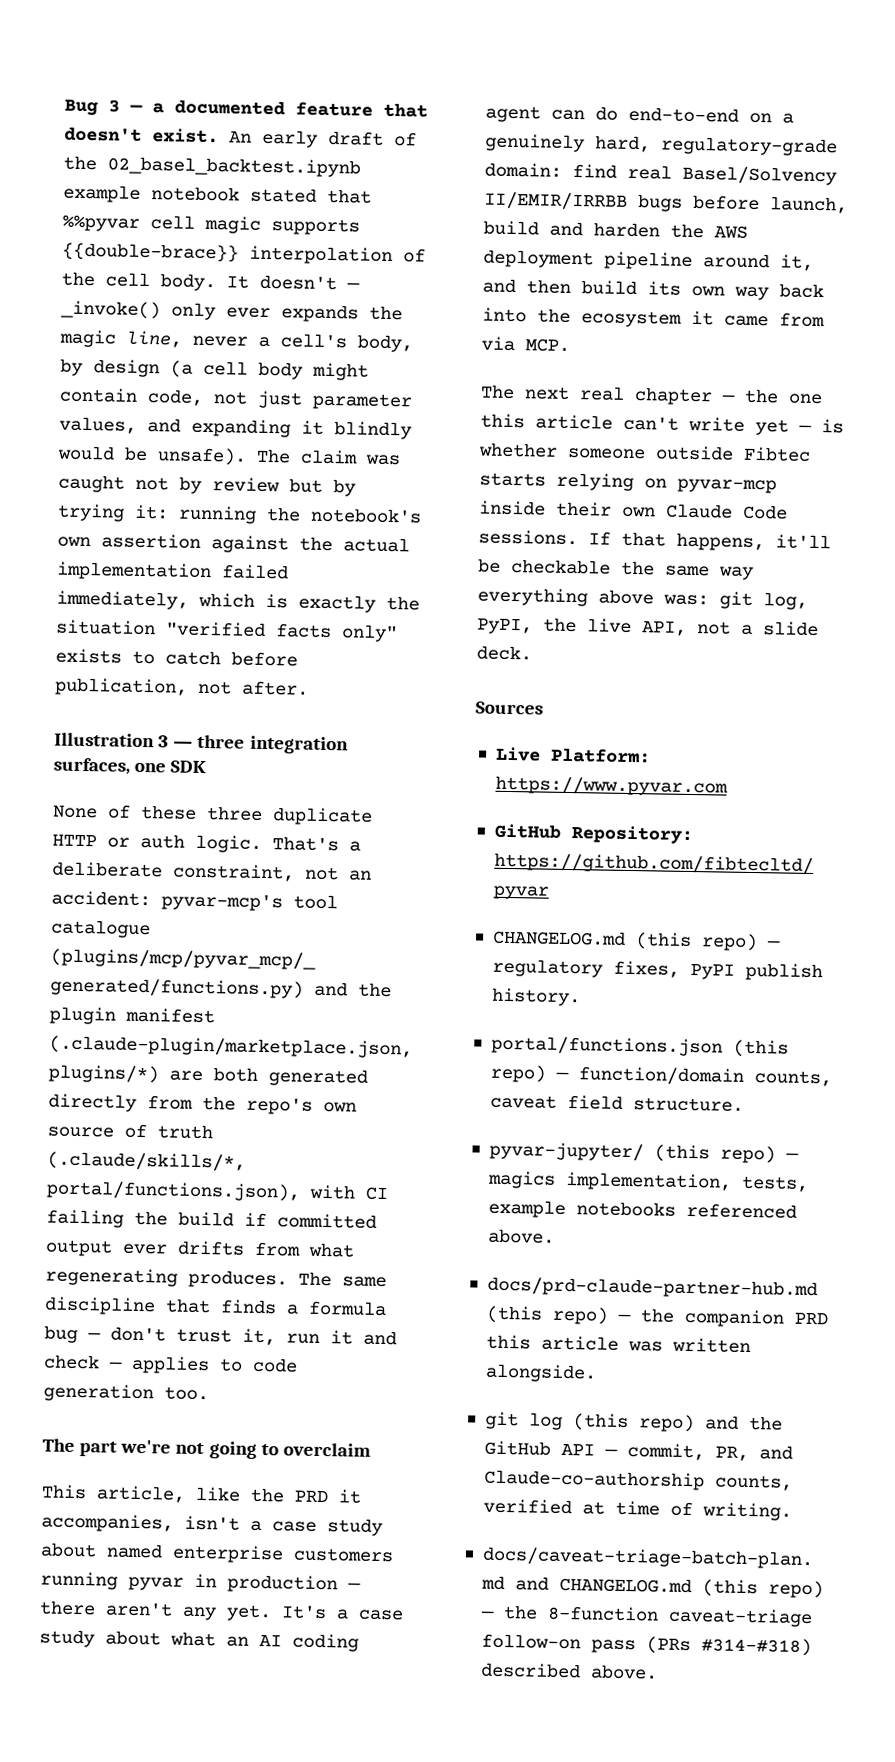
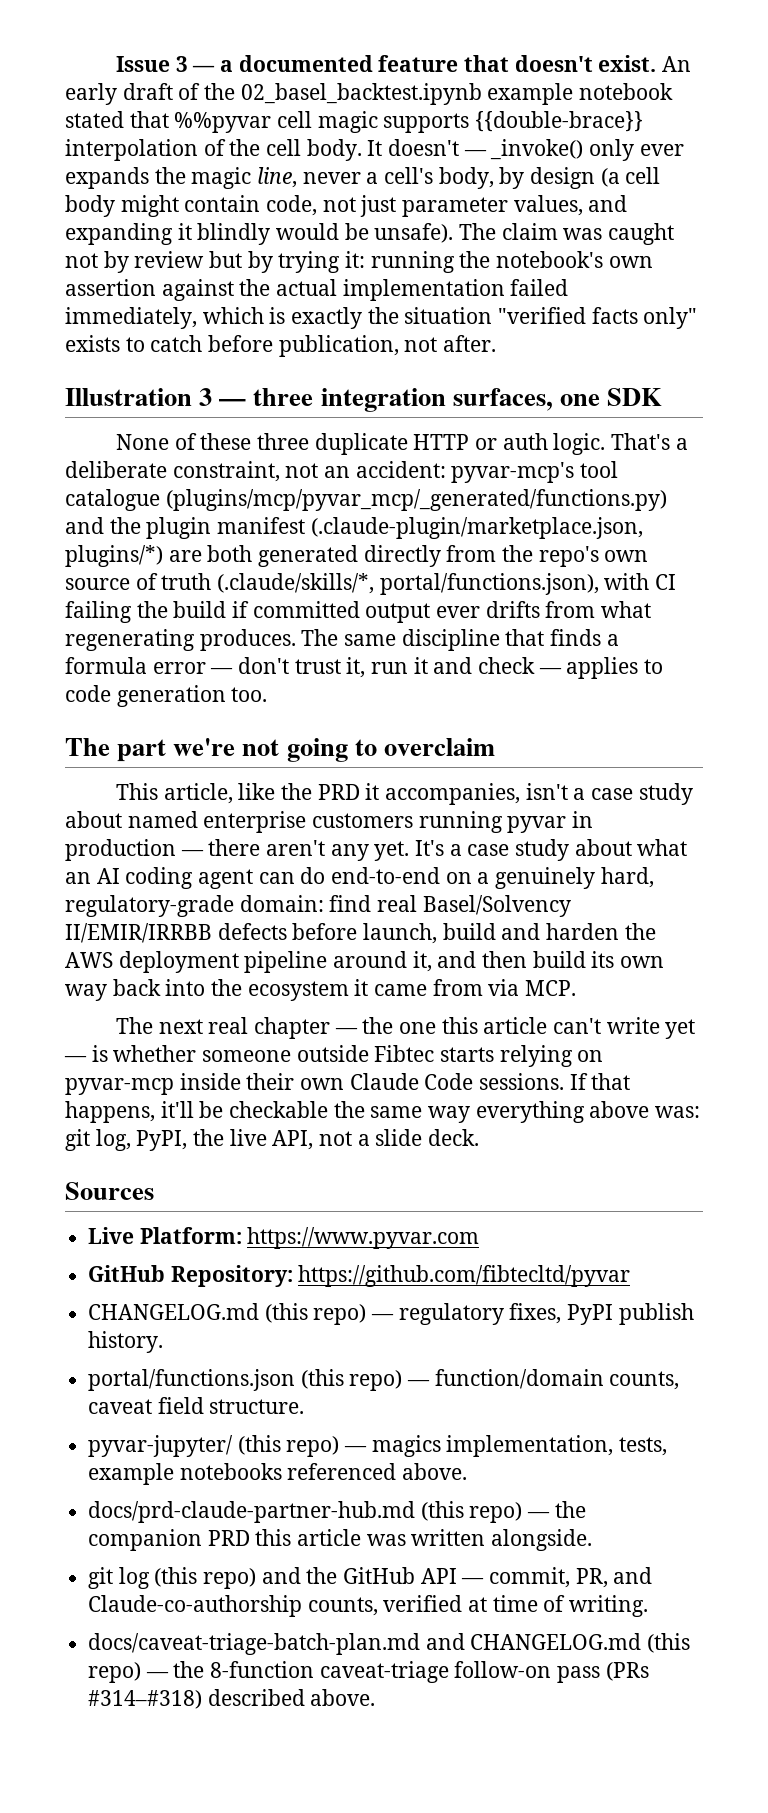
- Bug 3 — a documented feature that doesn't exist.
+ Issue 3 — a documented feature that doesn't exist.
- The same discipline that finds a formula bug — don't trust it, run it and check — applies to code generation too.
+ The same discipline that finds a formula error — don't trust it, run it and check — applies to code generation too.
- It's a case study about what an AI coding agent can do end-to-end on a genuinely hard, regulatory-grade domain: find real Basel/Solvency II/EMIR/IRRBB bugs before launch, build and harden the AWS deployment pipeline around it, and then build its own way back into the ecosystem it came from via MCP.
+ It's a case study about what an AI coding agent can do end-to-end on a genuinely hard, regulatory-grade domain: find real Basel/Solvency II/EMIR/IRRBB defects before launch, build and harden the AWS deployment pipeline around it, and then build its own way back into the ecosystem it came from via MCP.

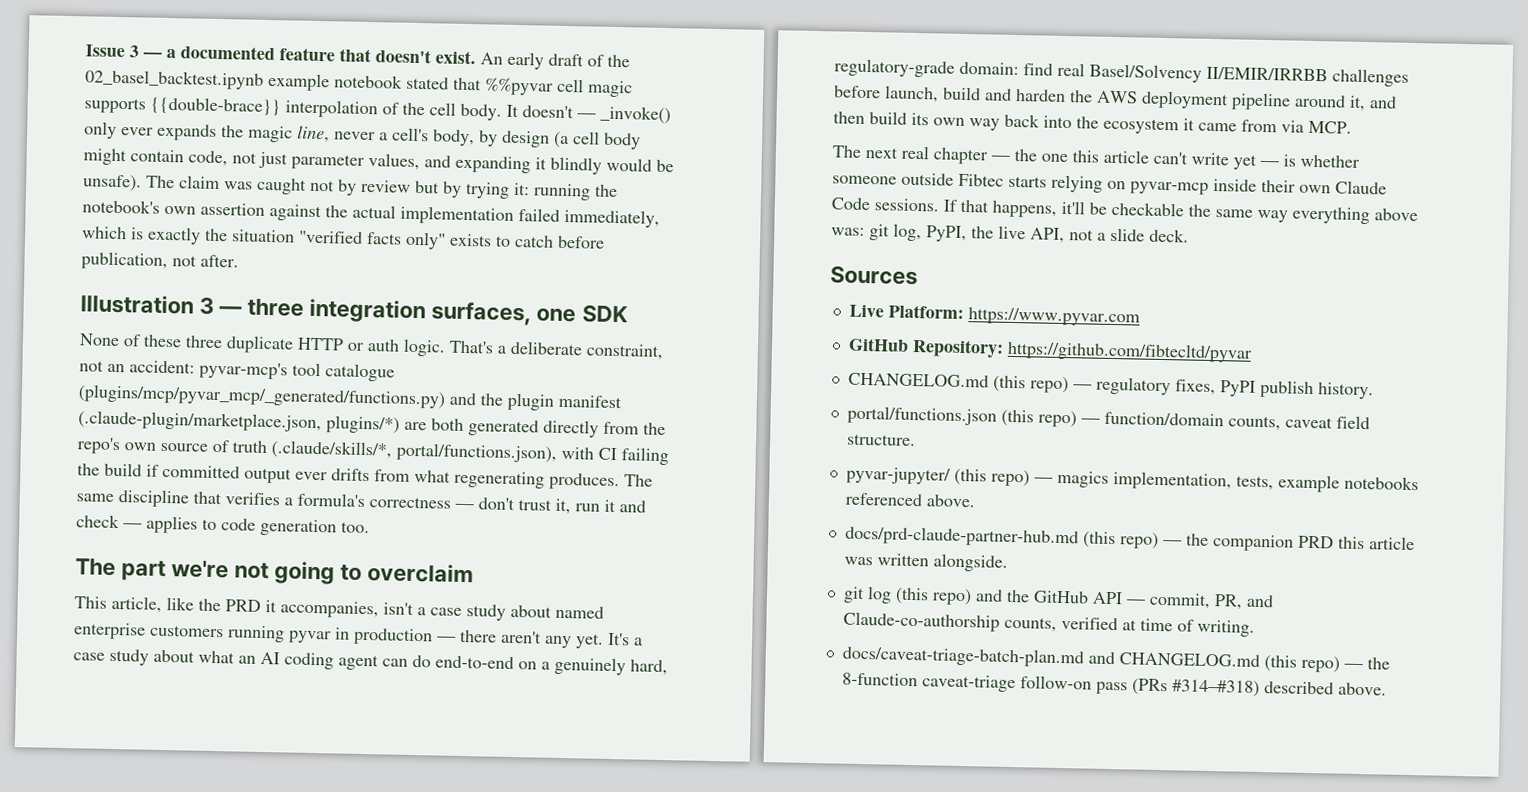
- The same discipline that finds a formula error — don't trust it, run it and check — applies to code generation too.
+ The same discipline that verifies a formula's correctness — don't trust it, run it and check — applies to code generation too.
- It's a case study about what an AI coding agent can do end-to-end on a genuinely hard, regulatory-grade domain: find real Basel/Solvency II/EMIR/IRRBB defects before launch, build and harden the AWS deployment pipeline around it, and then build its own way back into the ecosystem it came from via MCP.
+ It's a case study about what an AI coding agent can do end-to-end on a genuinely hard, regulatory-grade domain: find real Basel/Solvency II/EMIR/IRRBB challenges before launch, build and harden the AWS deployment pipeline around it, and then build its own way back into the ecosystem it came from via MCP.

